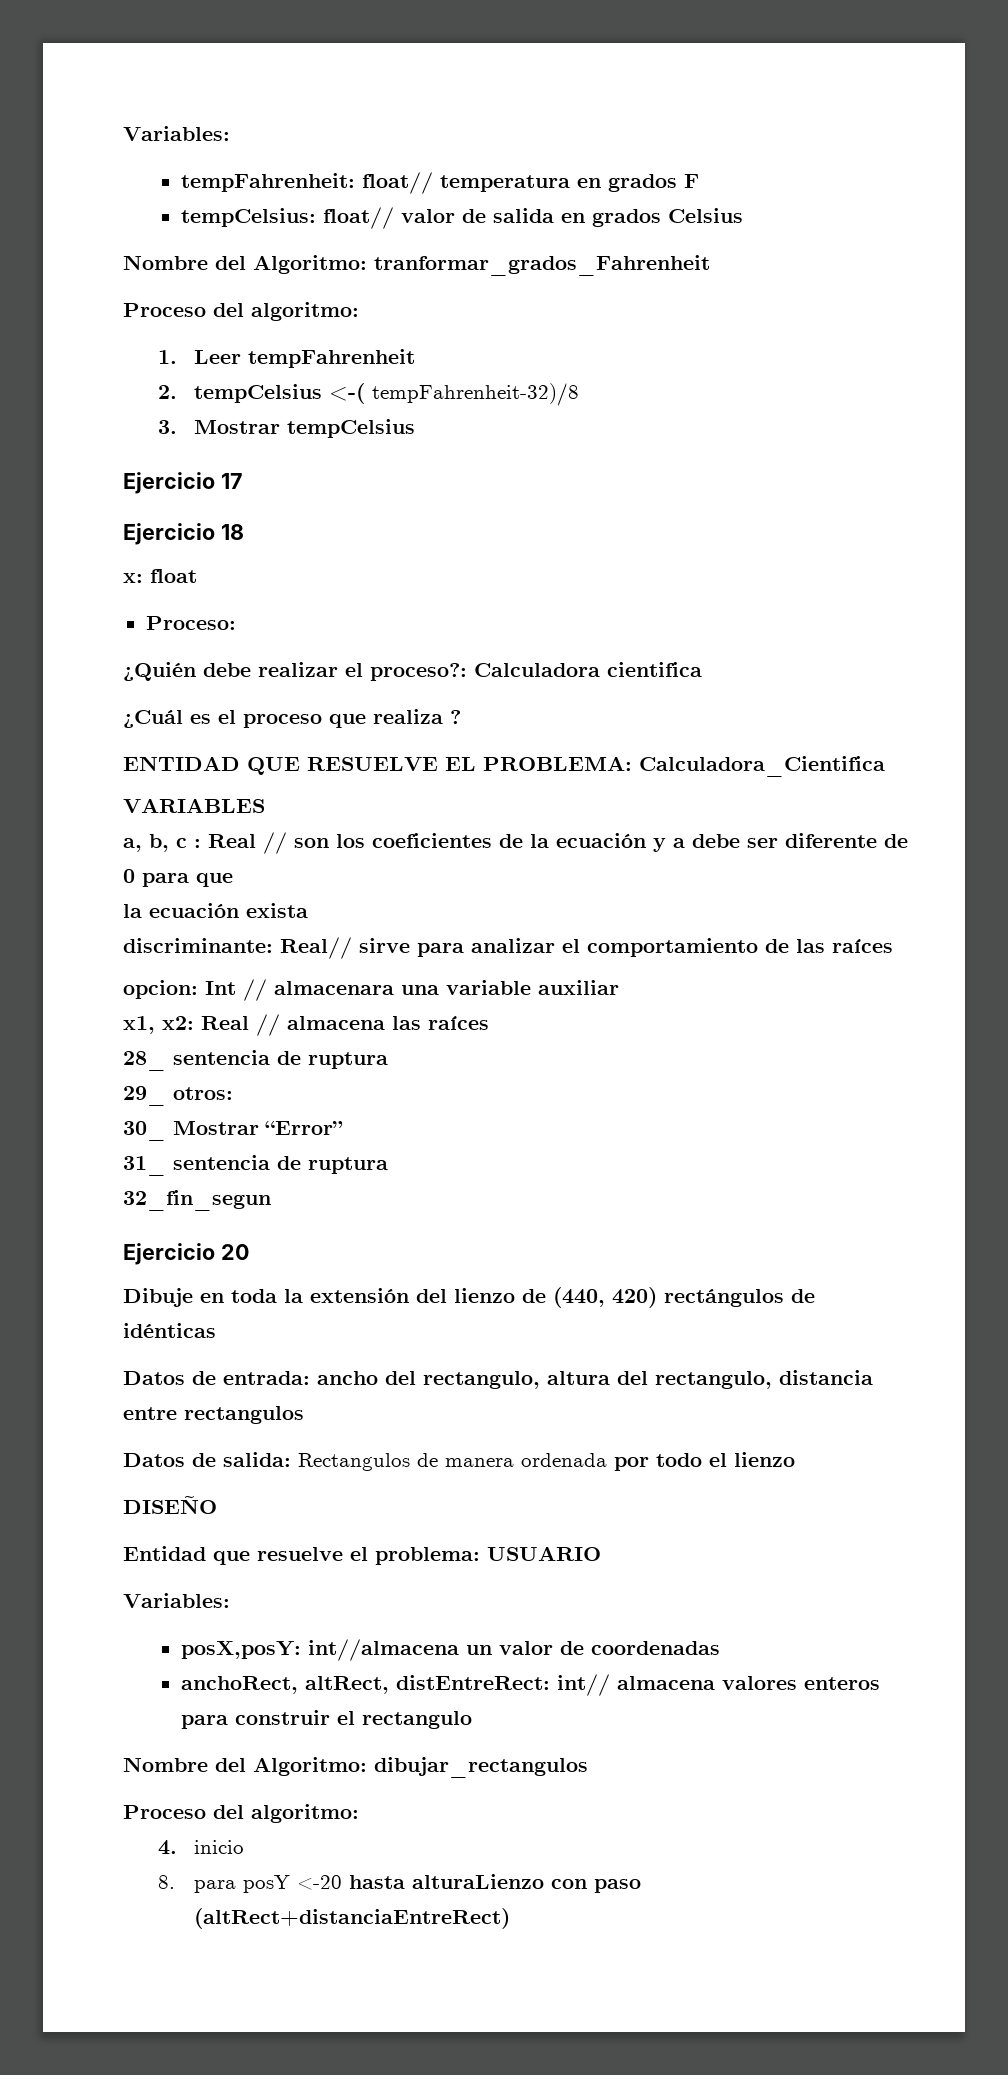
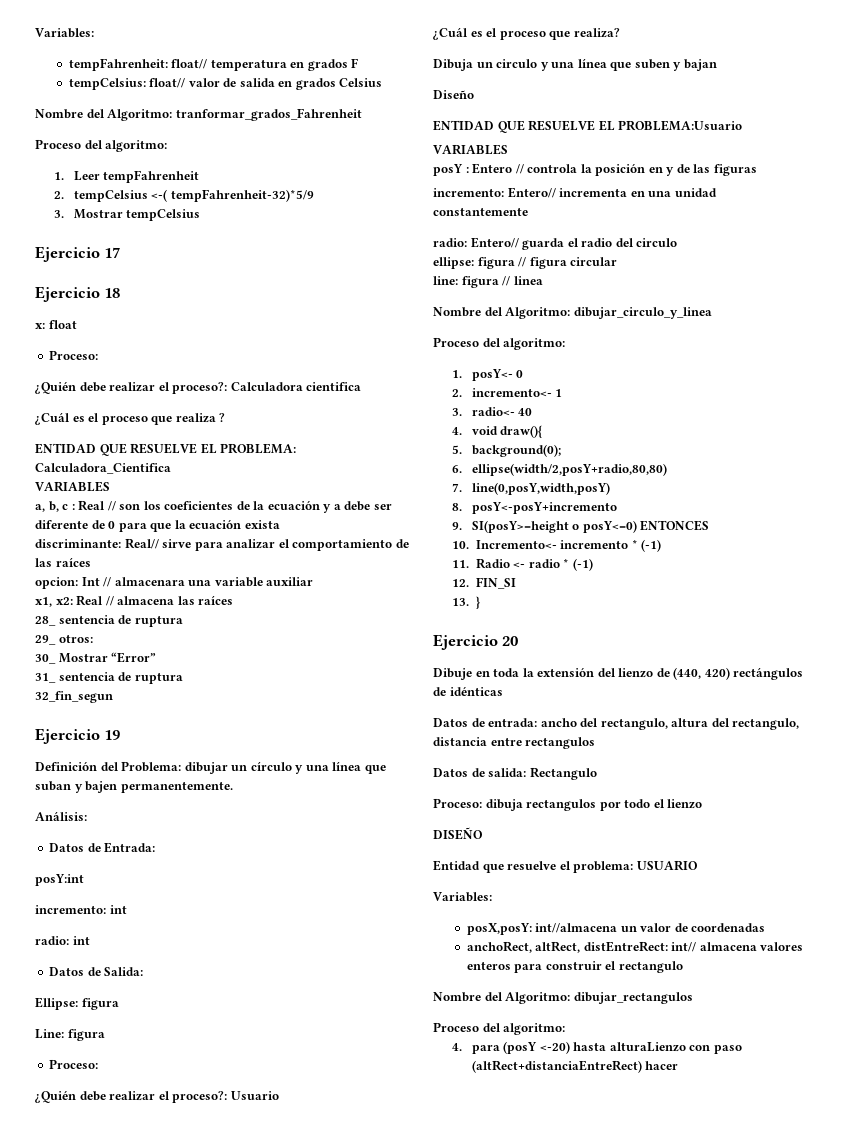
- 2. tempCelsius <-( tempFahrenheit-32)/8
+ 2. tempCelsius <-( tempFahrenheit-32)*5/9
- a, b, c : Real // son los coeficientes de la ecuación y a debe ser diferente de 0 para que
- la ecuación exista
+ a, b, c : Real // son los coeficientes de la ecuación y a debe ser diferente de 0 para que la ecuación exista
+ Ejercicio 19
+ Definición del Problema: dibujar un círculo y una línea que suban y bajen permanentemente.
+ Análisis:
+ Datos de Entrada:
+ posY:int
+ incremento: int
+ radio: int
+ Datos de Salida:
+ Ellipse: figura
+ Line: figura
+ Proceso:
+ ¿Quién debe realizar el proceso?: Usuario
+ ¿Cuál es el proceso que realiza?
+ Dibuja un circulo y una línea que suben y bajan
+ Diseño
+ ENTIDAD QUE RESUELVE EL PROBLEMA:Usuario
+ VARIABLES
+ posY : Entero // controla la posición en y de las figuras
+ incremento: Entero// incrementa en una unidad constantemente
+ radio: Entero// guarda el radio del circulo
+ ellipse: figura // figura circular
+ line: figura // linea
+ Nombre del Algoritmo: dibujar_circulo_y_linea
+ Proceso del algoritmo:
+ 1. posY<- 0
+ 2. incremento<- 1
+ 3. radio<- 40
+ 4. void draw(){
+ 5. background(0);
+ 6. ellipse(width/2,posY+radio,80,80)
+ 7. line(0,posY,width,posY)
+ 8. posY<-posY+incremento
+ 9. SI(posY>=height o posY<=0) ENTONCES
+ 10. Incremento<- incremento * (-1)
+ 11. Radio <- radio * (-1)
+ 12. FIN_SI
+ 13. }
- Datos de salida: Rectangulos de manera ordenada por todo el lienzo
+ Datos de salida: Rectangulo
+ Proceso: dibuja rectangulos por todo el lienzo
- 4. inicio
- 8. para posY <-20 hasta alturaLienzo con paso (altRect+distanciaEntreRect)
+ 4. para (posY <-20) hasta alturaLienzo con paso (altRect+distanciaEntreRect) hacer

